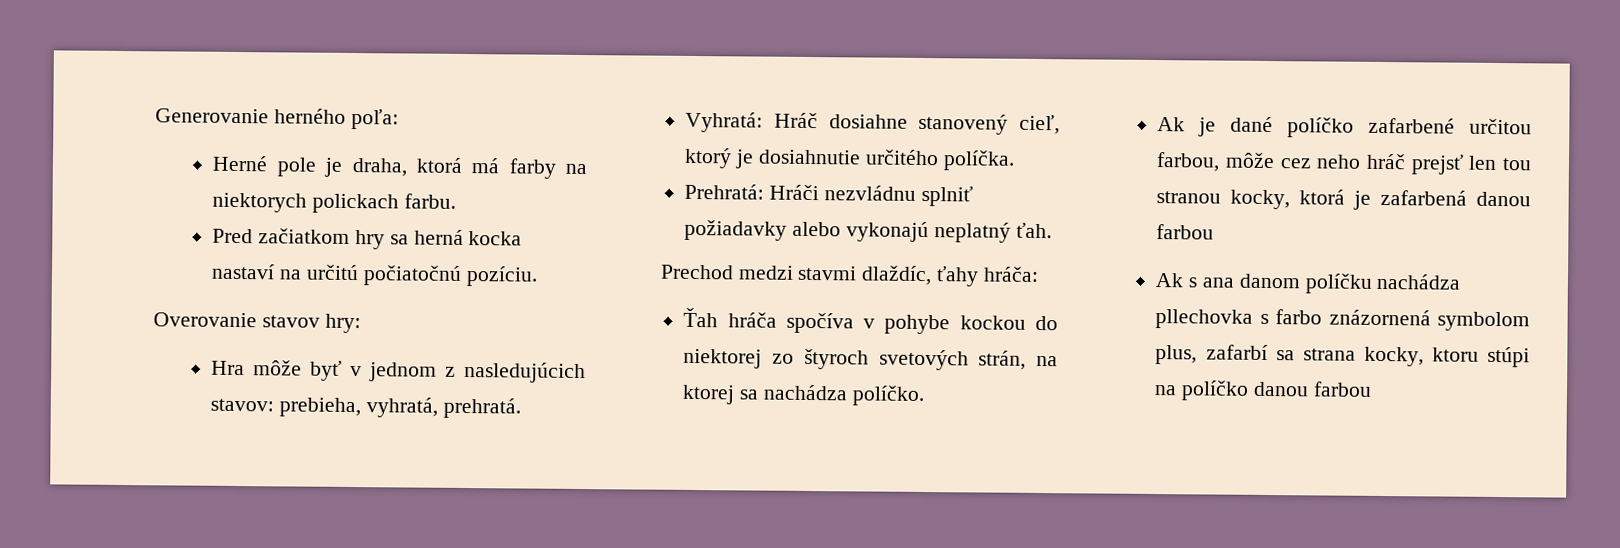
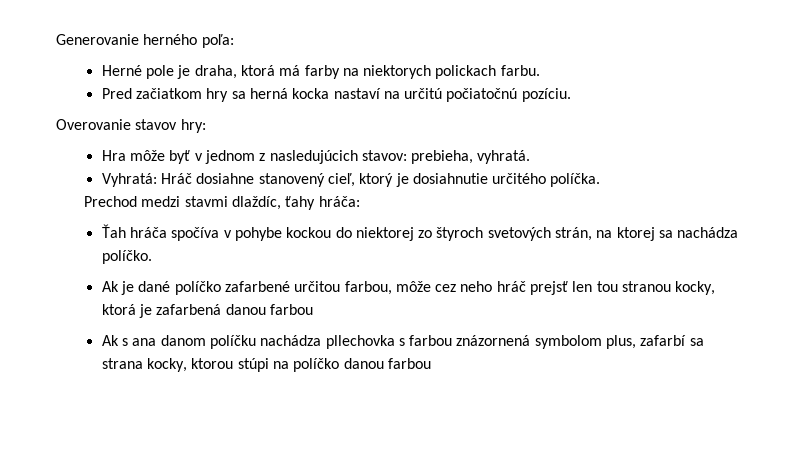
- Hra môže byť v jednom z nasledujúcich stavov: prebieha, vyhratá, prehratá.
+ Hra môže byť v jednom z nasledujúcich stavov: prebieha, vyhratá.
- Prehratá: Hráči nezvládnu splniť požiadavky alebo vykonajú neplatný ťah.
- Ak s ana danom políčku nachádza pllechovka s farbo znázornená symbolom plus, zafarbí sa strana kocky, ktoru stúpi na políčko danou farbou
+ Ak s ana danom políčku nachádza pllechovka s farbou znázornená symbolom plus, zafarbí sa strana kocky, ktorou stúpi na políčko danou farbou

